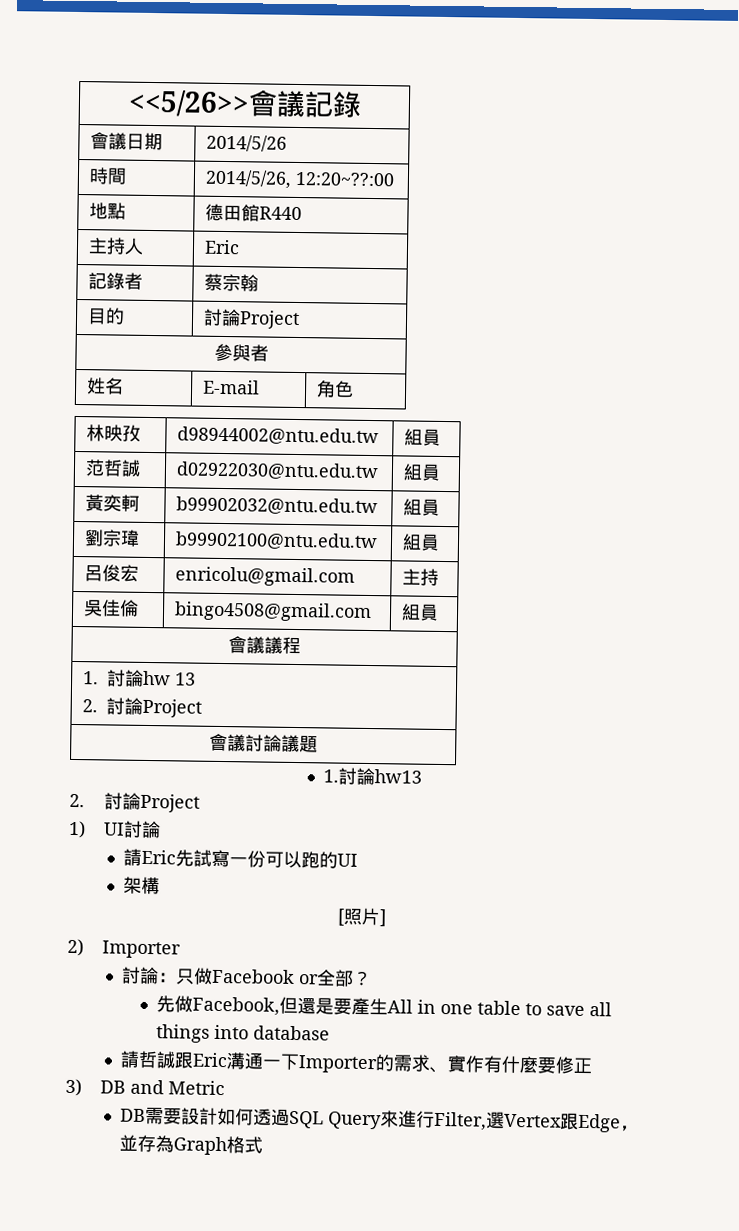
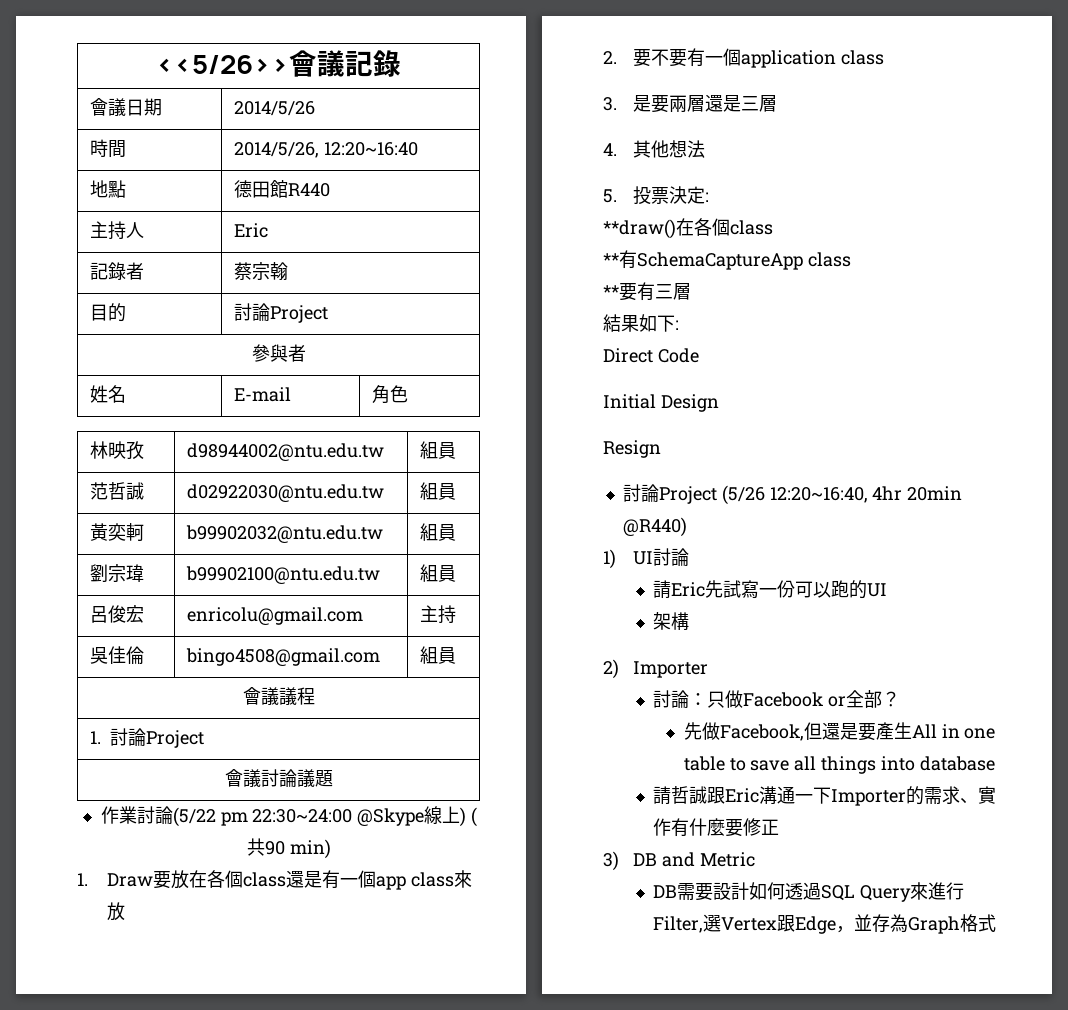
- 時間 | 2014/5/26, 12:20~??:00
+ 時間 | 2014/5/26, 12:20~16:40
- 1.討論hw 13
- 2.討論Project
+ 1.討論Project
- 1.討論hw13
- 2.討論Project
+ 作業討論(5/22 pm 22:30~24:00 @Skype線上) (共90 min)
+ 1. Draw要放在各個class還是有一個app class來放
+ 2.要不要有一個application class
+ 3.是要兩層還是三層
+ 4.其他想法
+ 5.投票決定:
+ **draw()在各個class
+ **有SchemaCaptureApp class
+ **要有三層
+ 結果如下:
+ Direct Code
+ Initial Design
+ Resign
+ 討論Project (5/26 12:20~16:40, 4hr 20min @R440)
- [照片]

